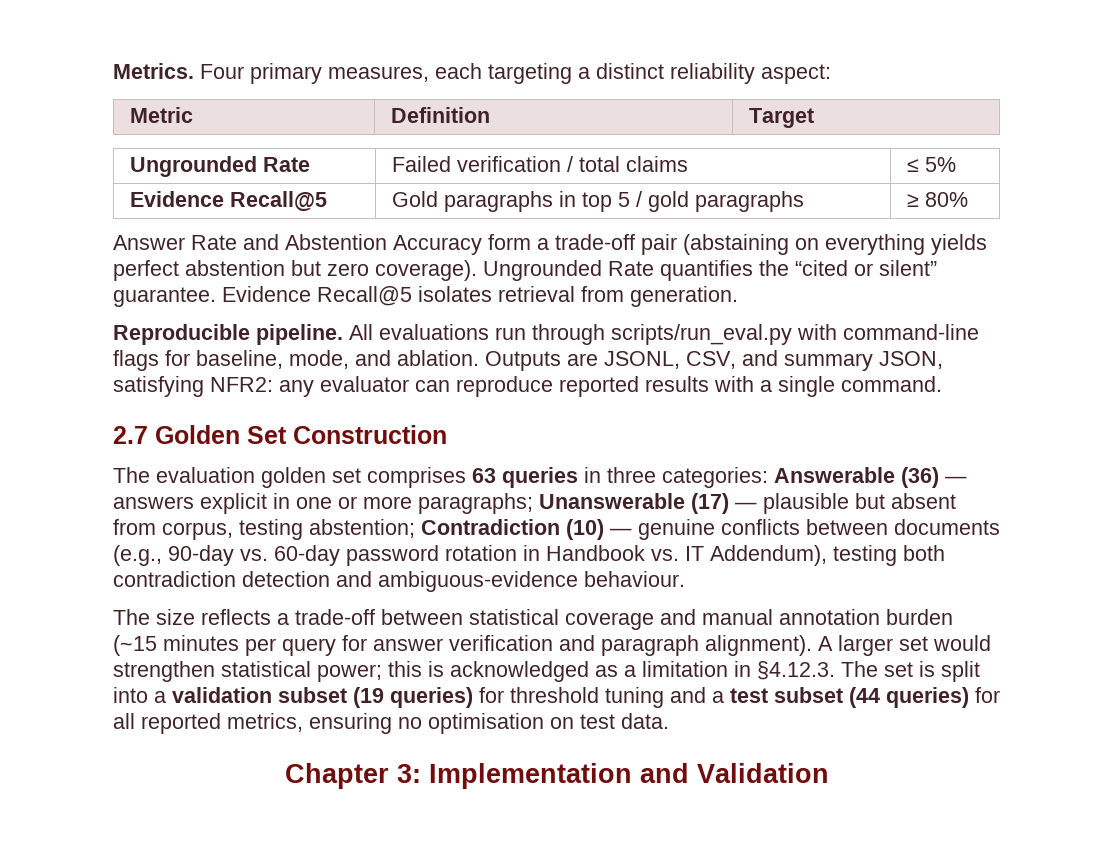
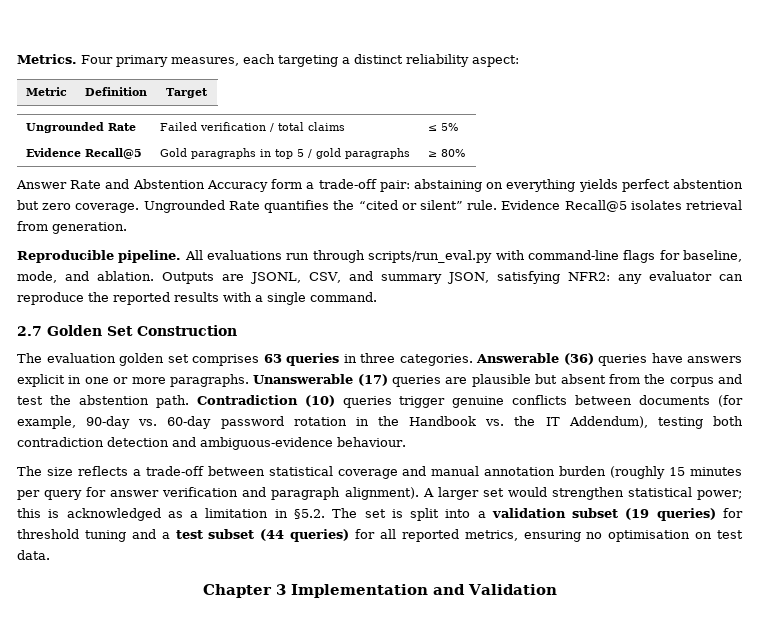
- Answer Rate and Abstention Accuracy form a trade-off pair (abstaining on everything yields perfect abstention but zero coverage).
+ Answer Rate and Abstention Accuracy form a trade-off pair: abstaining on everything yields perfect abstention but zero coverage.
- Ungrounded Rate quantifies the “cited or silent” guarantee.
+ Ungrounded Rate quantifies the “cited or silent” rule.
- Outputs are JSONL, CSV, and summary JSON, satisfying NFR2: any evaluator can reproduce reported results with a single command.
+ Outputs are JSONL, CSV, and summary JSON, satisfying NFR2: any evaluator can reproduce the reported results with a single command.
- The evaluation golden set comprises 63 queries in three categories: Answerable (36) — answers explicit in one or more paragraphs; Unanswerable (17) — plausible but absent from corpus, testing abstention; Contradiction (10) — genuine conflicts between documents (e.g., 90-day vs. 60-day password rotation in Handbook vs. IT Addendum), testing both contradiction detection and ambiguous-evidence behaviour.
+ The evaluation golden set comprises 63 queries in three categories. Answerable (36) queries have answers explicit in one or more paragraphs. Unanswerable (17) queries are plausible but absent from the corpus and test the abstention path. Contradiction (10) queries trigger genuine conflicts between documents (for example, 90-day vs. 60-day password rotation in the Handbook vs. the IT Addendum), testing both contradiction detection and ambiguous-evidence behaviour.
- The size reflects a trade-off between statistical coverage and manual annotation burden (~15 minutes per query for answer verification and paragraph alignment).
+ The size reflects a trade-off between statistical coverage and manual annotation burden (roughly 15 minutes per query for answer verification and paragraph alignment).
- A larger set would strengthen statistical power; this is acknowledged as a limitation in §4.12.3. The set is split into a validation subset (19 queries) for threshold tuning and a test subset (44 queries) for all reported metrics, ensuring no optimisation on test data.
+ A larger set would strengthen statistical power; this is acknowledged as a limitation in §5.2. The set is split into a validation subset (19 queries) for threshold tuning and a test subset (44 queries) for all reported metrics, ensuring no optimisation on test data.
- Chapter 3: Implementation and Validation
+ Chapter 3 Implementation and Validation

